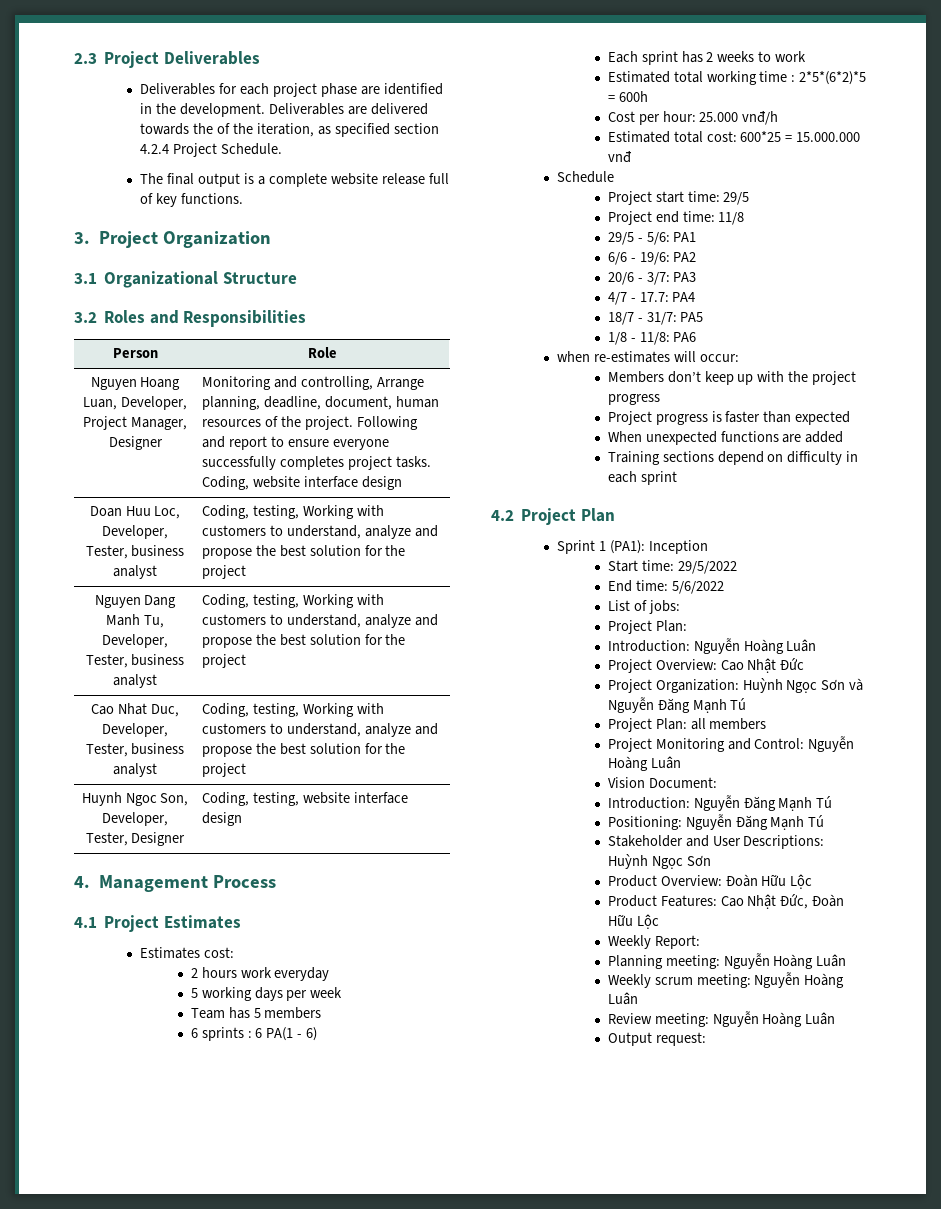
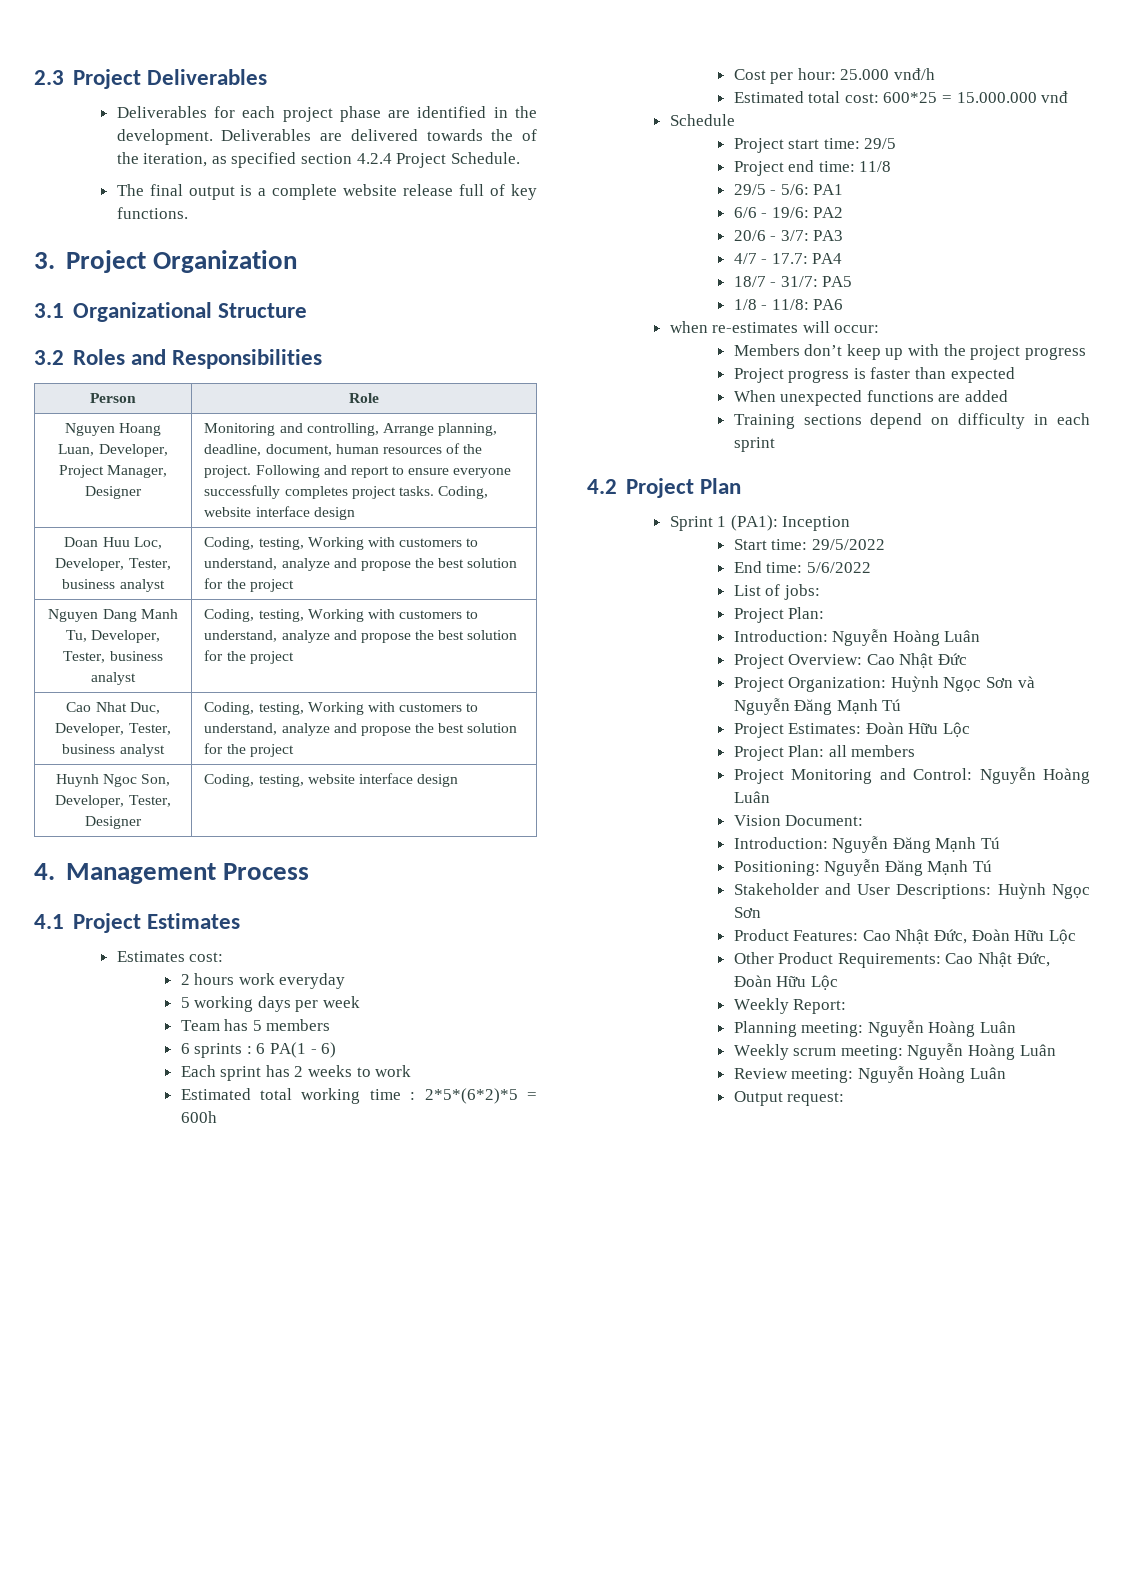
+ Project Estimates: Đoàn Hữu Lộc
- Product Overview: Đoàn Hữu Lộc
  Product Features: Cao Nhật Đức, Đoàn Hữu Lộc
+ Other Product Requirements: Cao Nhật Đức, Đoàn Hữu Lộc

